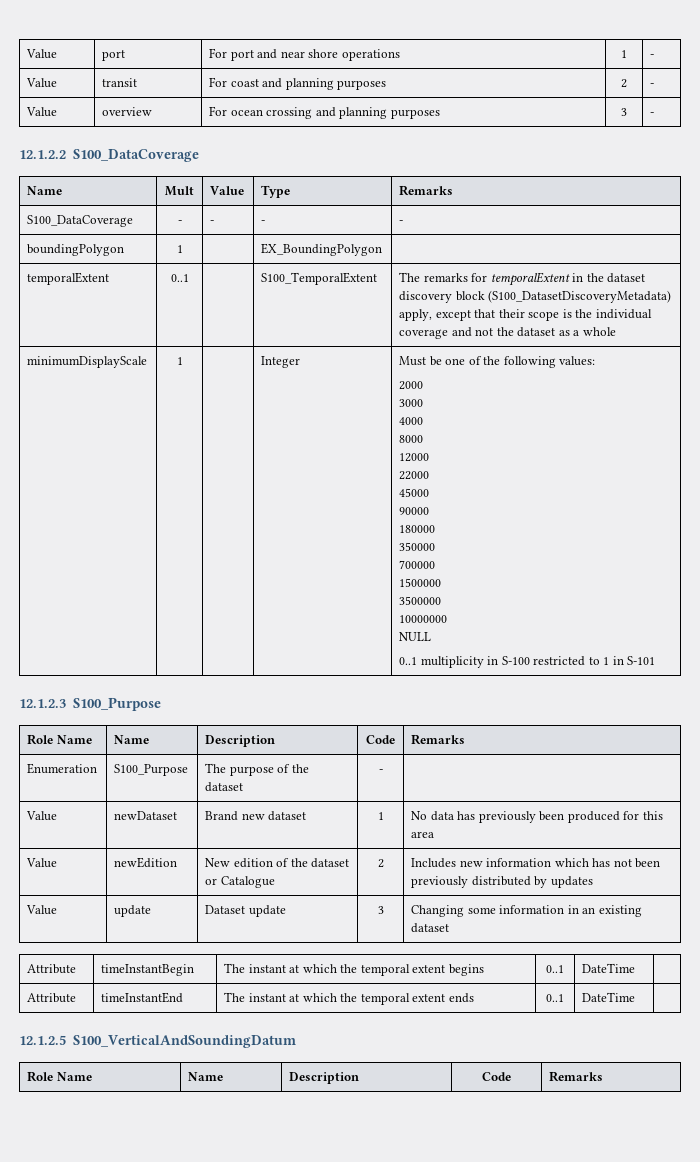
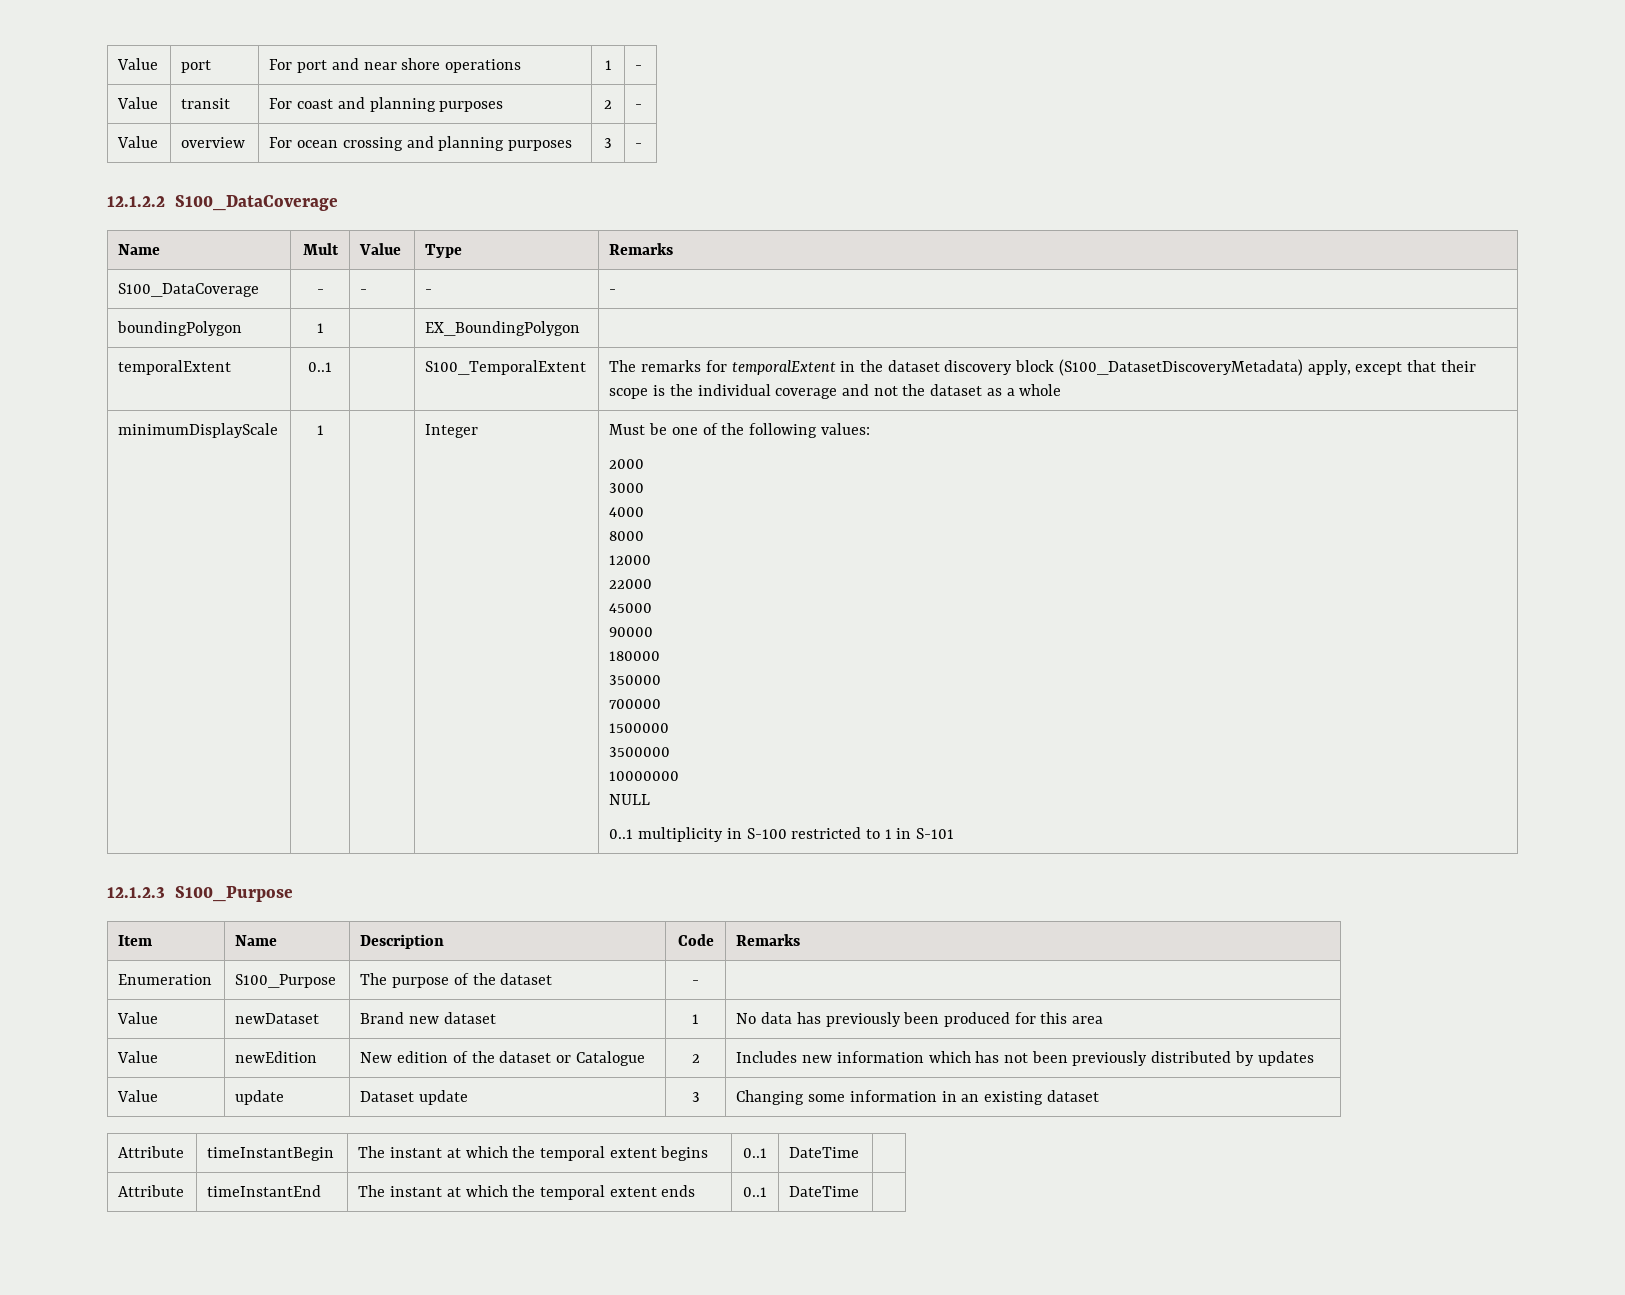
  12.1.2.3 S100_Purpose
- Role Name | Name | Description | Code | Remarks
+ Item | Name | Description | Code | Remarks
- 12.1.2.5 S100_VerticalAndSoundingDatum
- Role Name | Name | Description | Code | Remarks

